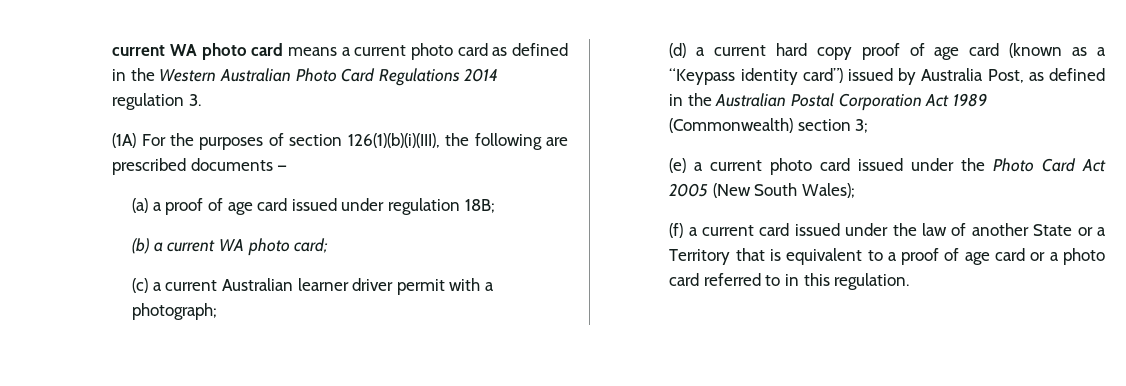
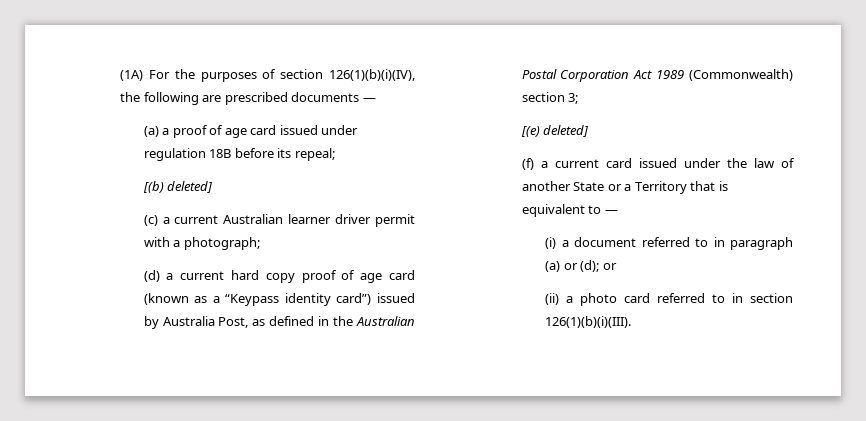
- current WA photo card means a current photo card as defined in the Western Australian Photo Card Regulations 2014 regulation 3.
- (1A) For the purposes of section 126(1)(b)(i)(III), the following are prescribed documents —
+ (1A) For the purposes of section 126(1)(b)(i)(IV), the following are prescribed documents —
- (a) a proof of age card issued under regulation 18B;
- (b) a current WA photo card;
+ (a) a proof of age card issued under regulation 18B before its repeal;
+ [(b) deleted]
- (e) a current photo card issued under the Photo Card Act 2005 (New South Wales);
+ [(e) deleted]
- (f) a current card issued under the law of another State or a Territory that is equivalent to a proof of age card or a photo card referred to in this regulation.
+ (f) a current card issued under the law of another State or a Territory that is equivalent to —
+ (i) a document referred to in paragraph (a) or (d); or
+ (ii) a photo card referred to in section 126(1)(b)(i)(III).

